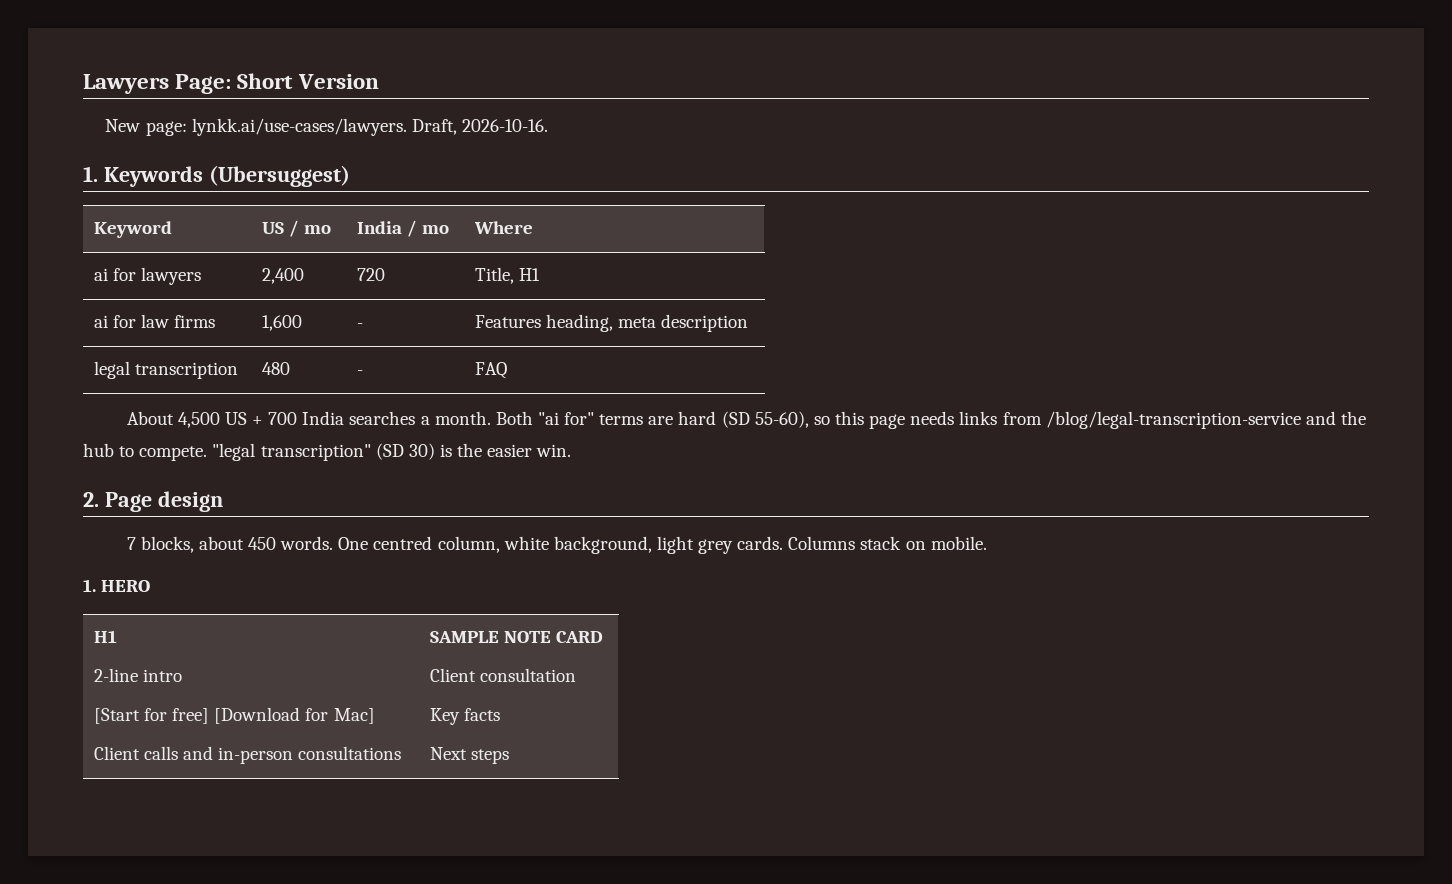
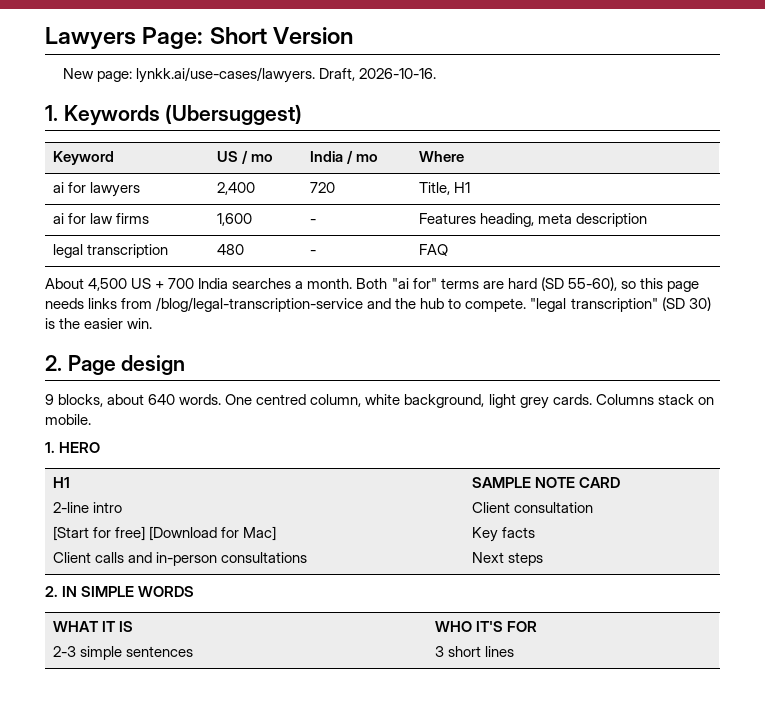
- 7 blocks, about 450 words.
+ 9 blocks, about 640 words.
+ 2. IN SIMPLE WORDS
+ WHAT IT IS
+ 2-3 simple sentences | WHO IT'S FOR
+ 3 short lines

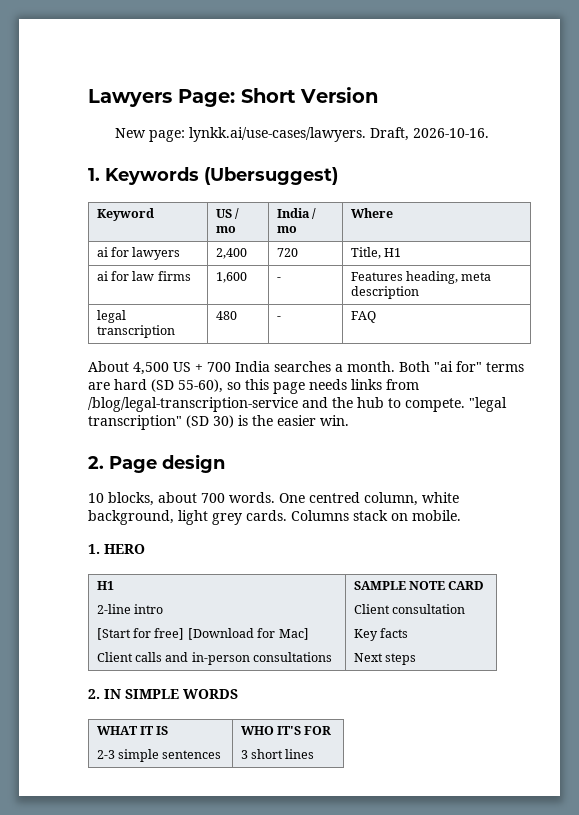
- 9 blocks, about 640 words.
+ 10 blocks, about 700 words.

